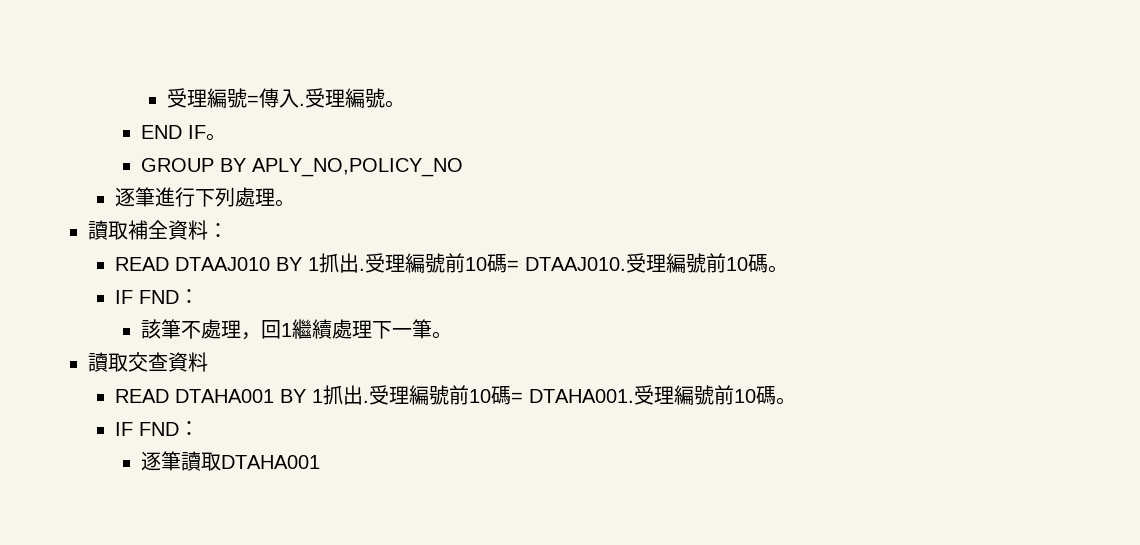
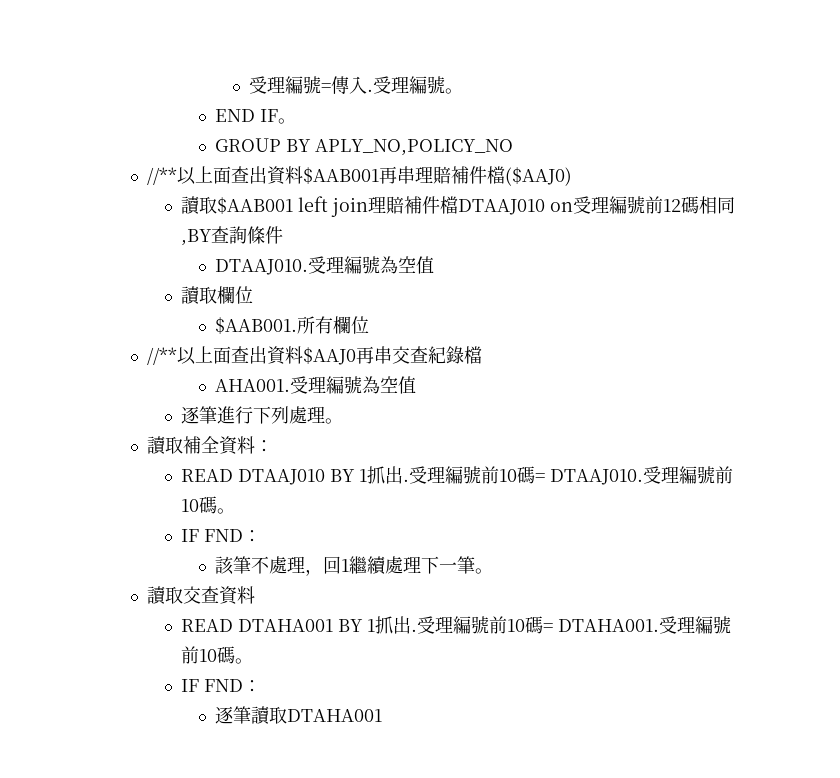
+ //**以上面查出資料$AAB001再串理賠補件檔($AAJ0)
+ 讀取$AAB001 left join理賠補件檔DTAAJ010 on受理編號前12碼相同,BY查詢條件
+ DTAAJ010.受理編號為空值
+ 讀取欄位
+ $AAB001.所有欄位
+ //**以上面查出資料$AAJ0再串交查紀錄檔
+ AHA001.受理編號為空值

